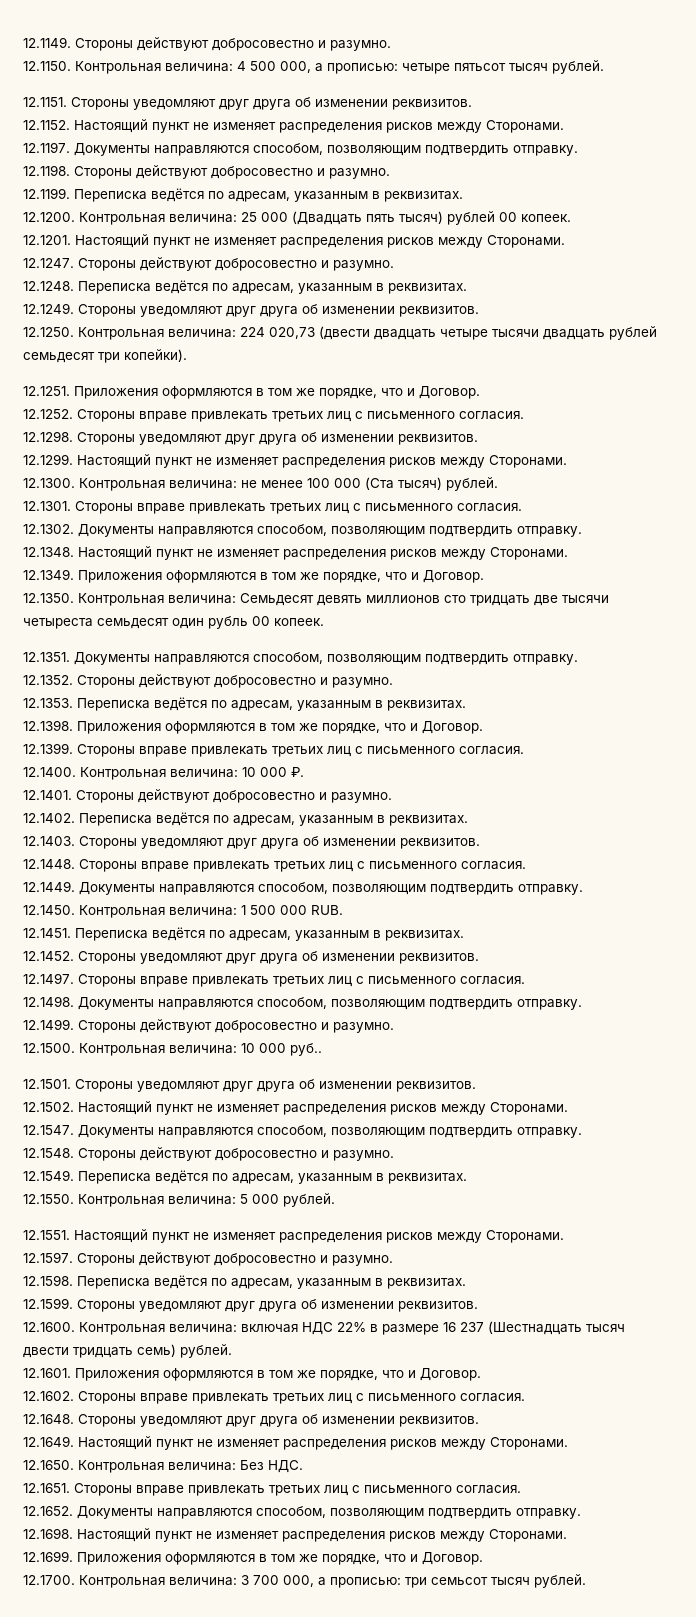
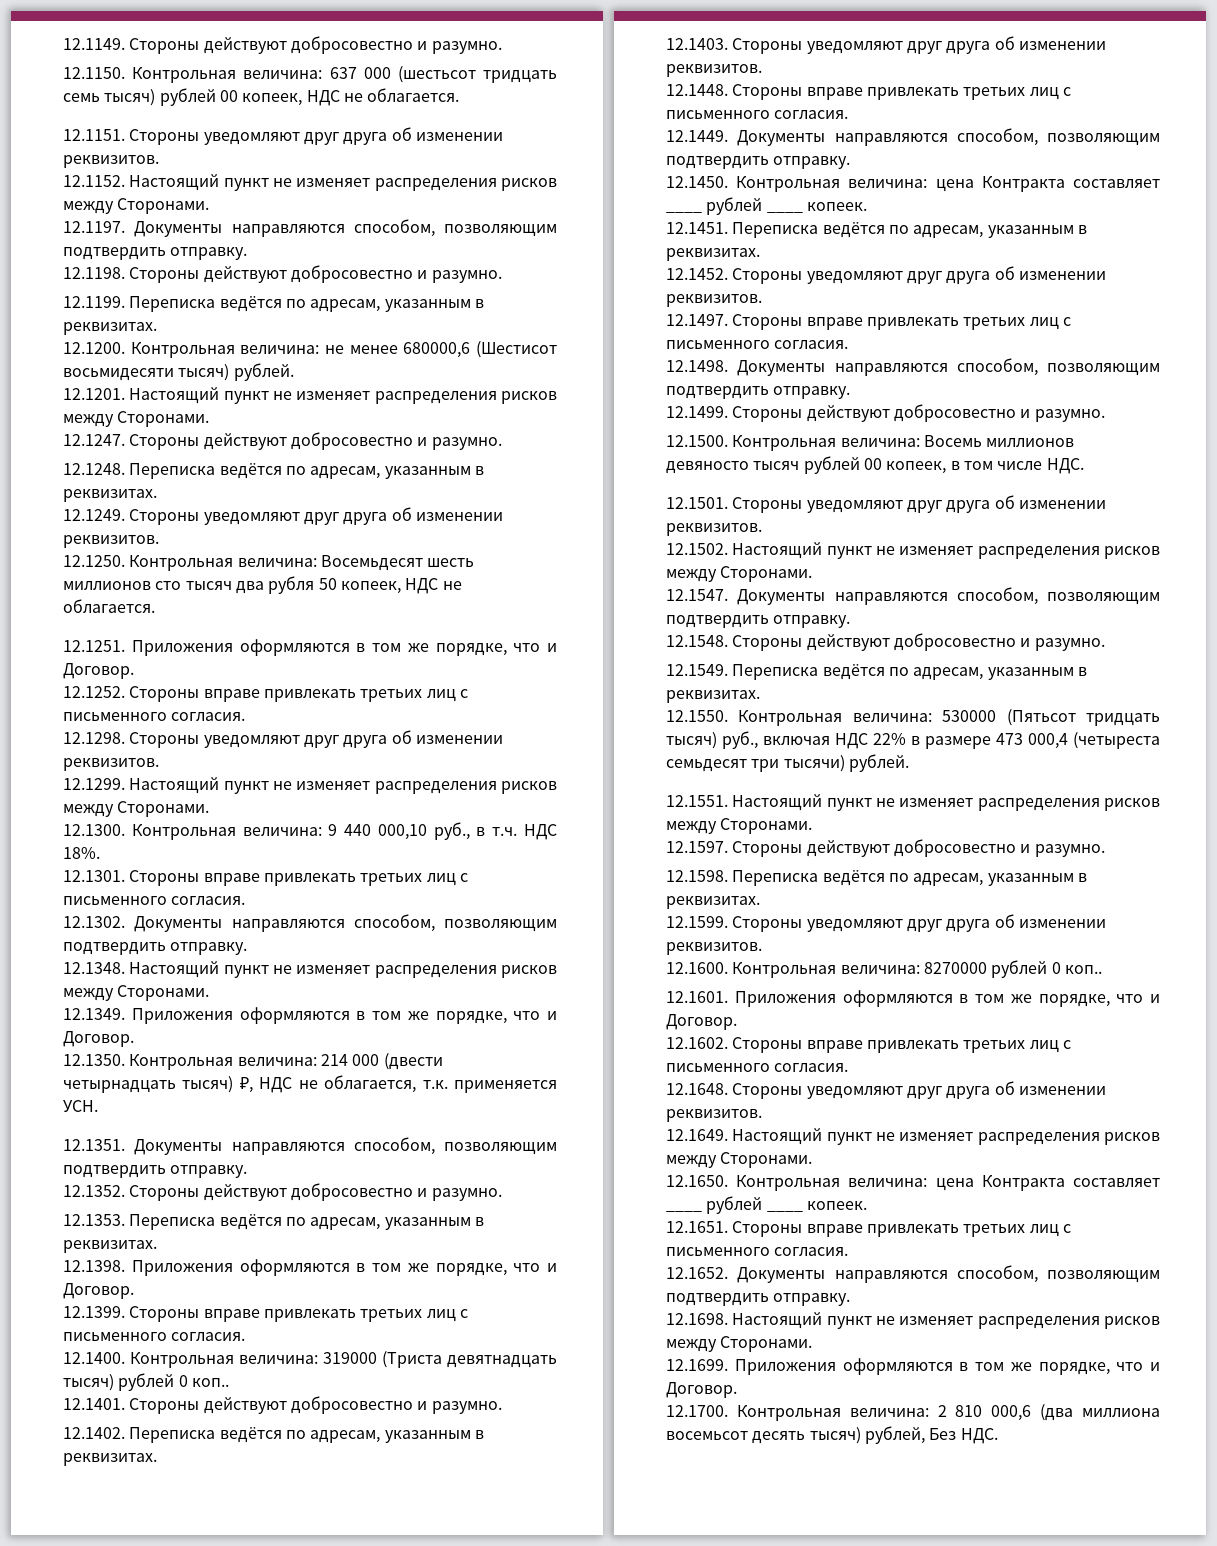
- 12.1150. Контрольная величина: 4 500 000, а прописью: четыре пятьсот тысяч рублей.
+ 12.1150. Контрольная величина: 637 000 (шестьсот тридцать семь тысяч) рублей 00 копеек, НДС не облагается.
- 12.1200. Контрольная величина: 25 000 (Двадцать пять тысяч) рублей 00 копеек.
+ 12.1200. Контрольная величина: не менее 680000,6 (Шестисот восьмидесяти тысяч) рублей.
- 12.1250. Контрольная величина: 224 020,73 (двести двадцать четыре тысячи двадцать рублей семьдесят три копейки).
+ 12.1250. Контрольная величина: Восемьдесят шесть миллионов сто тысяч два рубля 50 копеек, НДС не облагается.
- 12.1300. Контрольная величина: не менее 100 000 (Ста тысяч) рублей.
+ 12.1300. Контрольная величина: 9 440 000,10 руб., в т.ч. НДС 18%.
- 12.1350. Контрольная величина: Семьдесят девять миллионов сто тридцать две тысячи четыреста семьдесят один рубль 00 копеек.
+ 12.1350. Контрольная величина: 214 000 (двести четырнадцать тысяч) ₽, НДС не облагается, т.к. применяется УСН.
- 12.1400. Контрольная величина: 10 000 ₽.
+ 12.1400. Контрольная величина: 319000 (Триста девятнадцать тысяч) рублей 0 коп..
- 12.1450. Контрольная величина: 1 500 000 RUB.
+ 12.1450. Контрольная величина: цена Контракта составляет ____ рублей ____ копеек.
- 12.1500. Контрольная величина: 10 000 руб..
+ 12.1500. Контрольная величина: Восемь миллионов девяносто тысяч рублей 00 копеек, в том числе НДС.
- 12.1550. Контрольная величина: 5 000 рублей.
+ 12.1550. Контрольная величина: 530000 (Пятьсот тридцать тысяч) руб., включая НДС 22% в размере 473 000,4 (четыреста семьдесят три тысячи) рублей.
- 12.1600. Контрольная величина: включая НДС 22% в размере 16 237 (Шестнадцать тысяч двести тридцать семь) рублей.
+ 12.1600. Контрольная величина: 8270000 рублей 0 коп..
- 12.1650. Контрольная величина: Без НДС.
+ 12.1650. Контрольная величина: цена Контракта составляет ____ рублей ____ копеек.
- 12.1700. Контрольная величина: 3 700 000, а прописью: три семьсот тысяч рублей.
+ 12.1700. Контрольная величина: 2 810 000,6 (два миллиона восемьсот десять тысяч) рублей, Без НДС.

